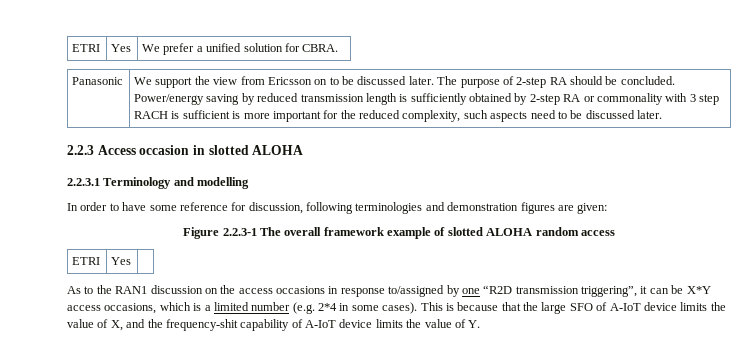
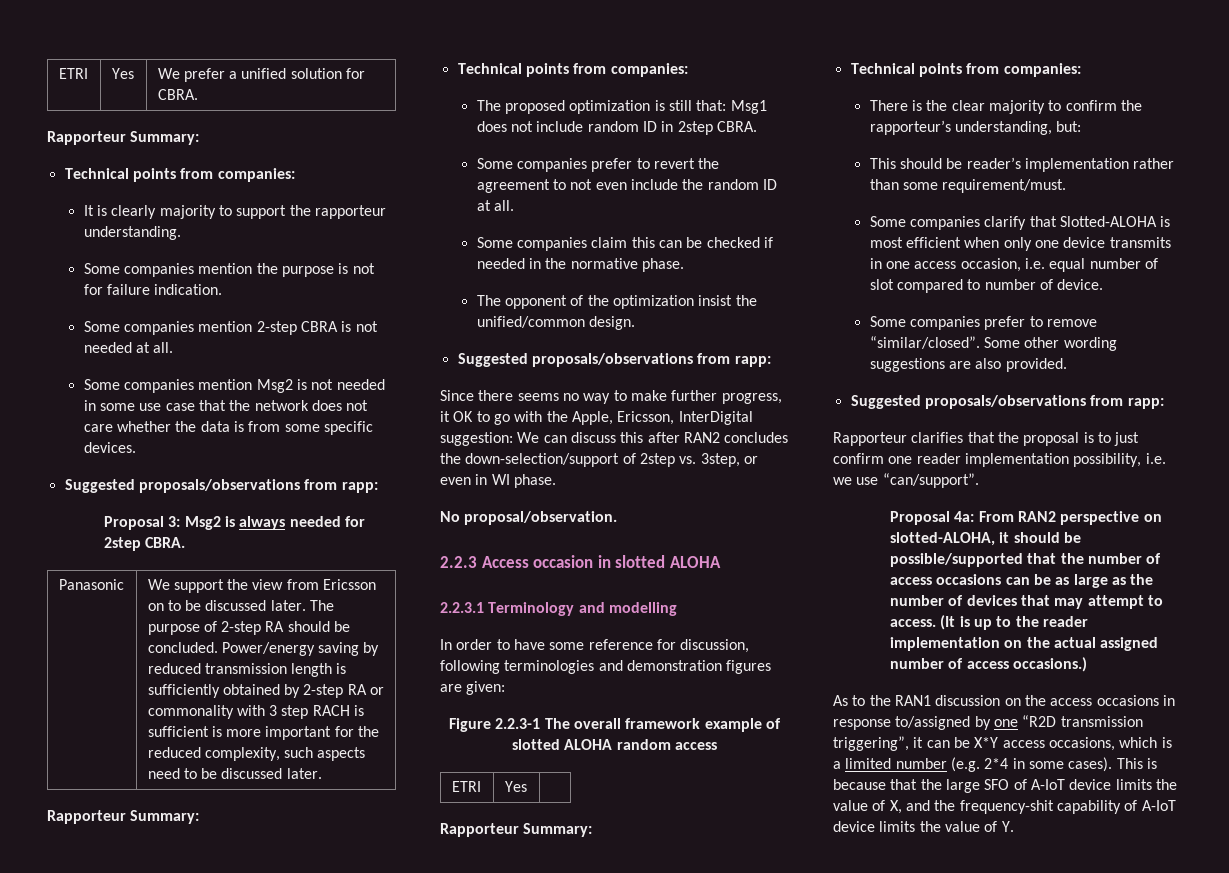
  ETRI | Yes | We prefer a unified solution for CBRA.
+ Rapporteur Summary:
+ Technical points from companies:
+ It is clearly majority to support the rapporteur understanding.
+ Some companies mention the purpose is not for failure indication.
+ Some companies mention 2-step CBRA is not needed at all.
+ Some companies mention Msg2 is not needed in some use case that the network does not care whether the data is from some specific devices.
+ Suggested proposals/observations from rapp:
+ Proposal 3: Msg2 is always needed for 2step CBRA.
  Power/energy saving by reduced transmission length is sufficiently obtained by 2-step RA or commonality with 3 step RACH is sufficient is more important for the reduced complexity, such aspects need to be discussed later.
+ Rapporteur Summary:
+ Technical points from companies:
+ The proposed optimization is still that: Msg1 does not include random ID in 2step CBRA.
+ Some companies prefer to revert the agreement to not even include the random ID at all.
+ Some companies claim this can be checked if needed in the normative phase.
+ The opponent of the optimization insist the unified/common design.
+ Suggested proposals/observations from rapp:
+ Since there seems no way to make further progress, it OK to go with the Apple, Ericsson, InterDigital suggestion: We can discuss this after RAN2 concludes the down-selection/support of 2step vs. 3step, or even in WI phase.
+ No proposal/observation.
  Figure 2.2.3-1 The overall framework example of slotted ALOHA random access
  ETRI | Yes |
+ Rapporteur Summary:
+ Technical points from companies:
+ There is the clear majority to confirm the rapporteur’s understanding, but:
+ This should be reader’s implementation rather than some requirement/must.
+ Some companies clarify that Slotted-ALOHA is most efficient when only one device transmits in one access occasion, i.e. equal number of slot compared to number of device.
+ Some companies prefer to remove “similar/closed”. Some other wording suggestions are also provided.
+ Suggested proposals/observations from rapp:
+ Rapporteur clarifies that the proposal is to just confirm one reader implementation possibility, i.e. we use “can/support”.
+ Proposal 4a: From RAN2 perspective on slotted-ALOHA, it should be possible/supported that the number of access occasions can be as large as the number of devices that may attempt to access. (It is up to the reader implementation on the actual assigned number of access occasions.)

